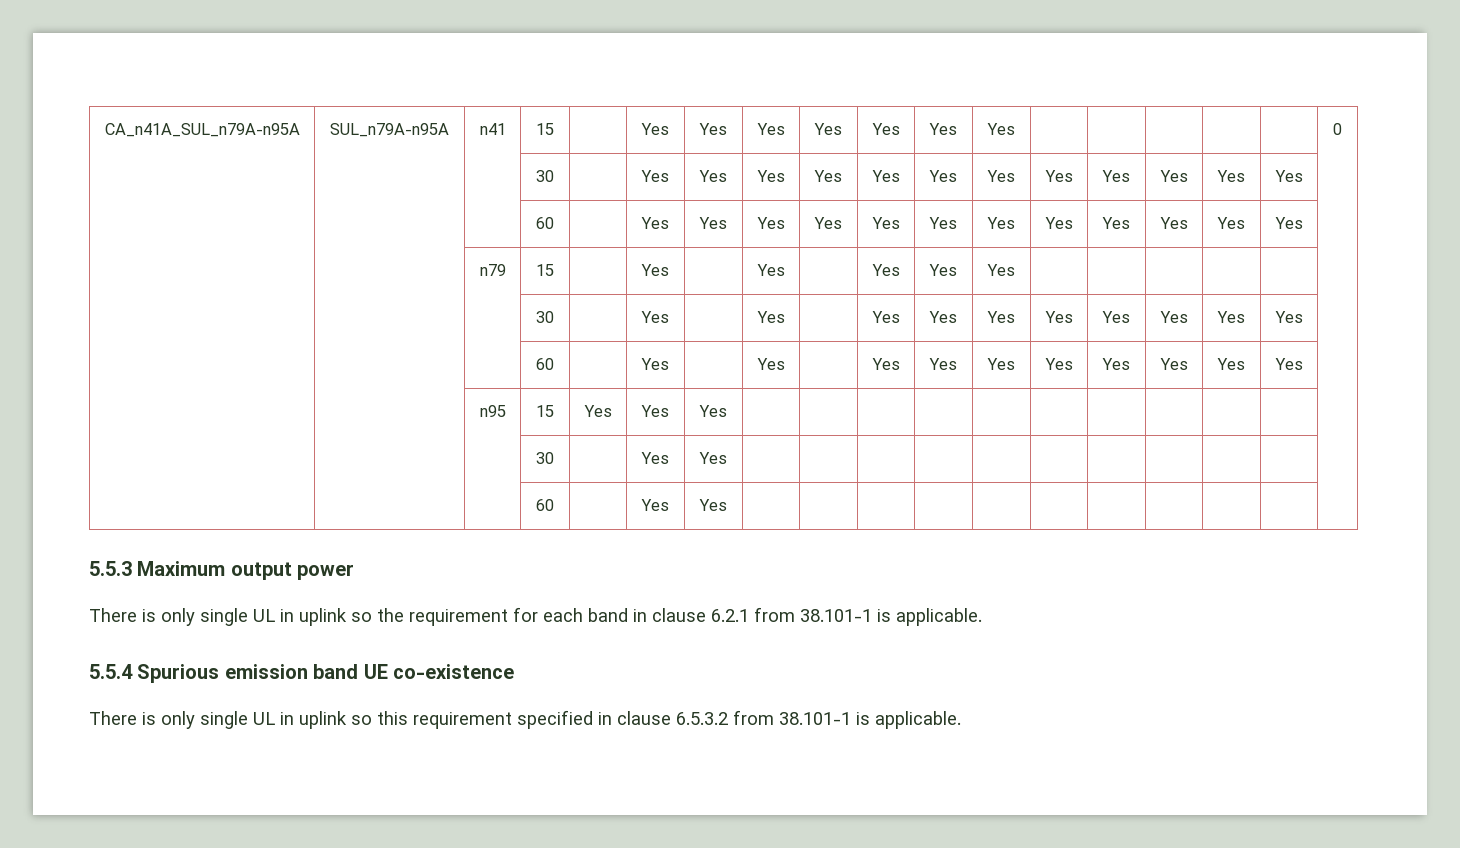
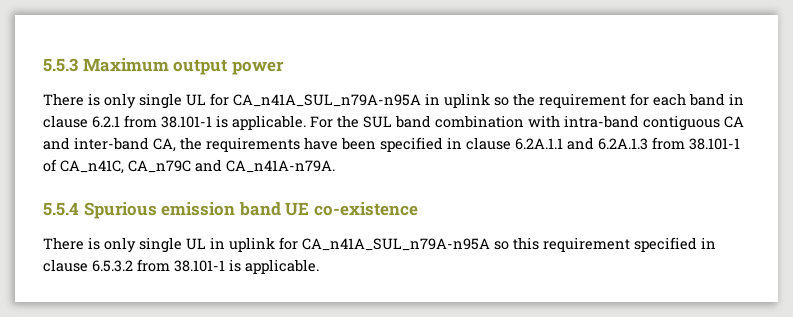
- CA_n41A_SUL_n79A-n95A | SUL_n79A-n95A | n41 | 15 | | Yes | Yes | Yes | Yes | Yes | Yes | Yes | | | | | | 0
- | | | 30 | | Yes | Yes | Yes | Yes | Yes | Yes | Yes | Yes | Yes | Yes | Yes | Yes |
- | | | 60 | | Yes | Yes | Yes | Yes | Yes | Yes | Yes | Yes | Yes | Yes | Yes | Yes |
- | | n79 | 15 | | Yes | | Yes | | Yes | Yes | Yes | | | | | |
- | | | 30 | | Yes | | Yes | | Yes | Yes | Yes | Yes | Yes | Yes | Yes | Yes |
- | | | 60 | | Yes | | Yes | | Yes | Yes | Yes | Yes | Yes | Yes | Yes | Yes |
- | | n95 | 15 | Yes | Yes | Yes | | | | | | | | | | |
- | | | 30 | | Yes | Yes | | | | | | | | | | |
- | | | 60 | | Yes | Yes | | | | | | | | | | |
- There is only single UL in uplink so the requirement for each band in clause 6.2.1 from 38.101-1 is applicable.
+ There is only single UL for CA_n41A_SUL_n79A-n95A in uplink so the requirement for each band in clause 6.2.1 from 38.101-1 is applicable. For the SUL band combination with intra-band contiguous CA and inter-band CA, the requirements have been specified in clause 6.2A.1.1 and 6.2A.1.3 from 38.101-1 of CA_n41C, CA_n79C and CA_n41A-n79A.
- There is only single UL in uplink so this requirement specified in clause 6.5.3.2 from 38.101-1 is applicable.
+ There is only single UL in uplink for CA_n41A_SUL_n79A-n95A so this requirement specified in clause 6.5.3.2 from 38.101-1 is applicable.

